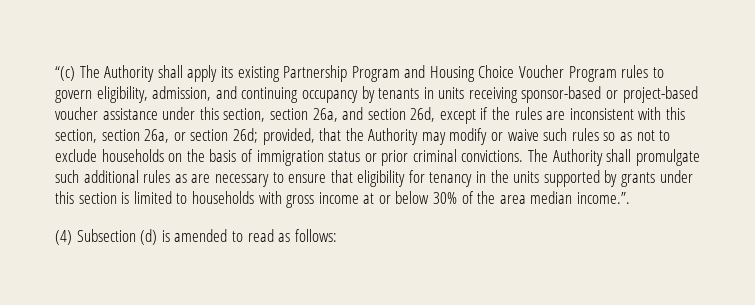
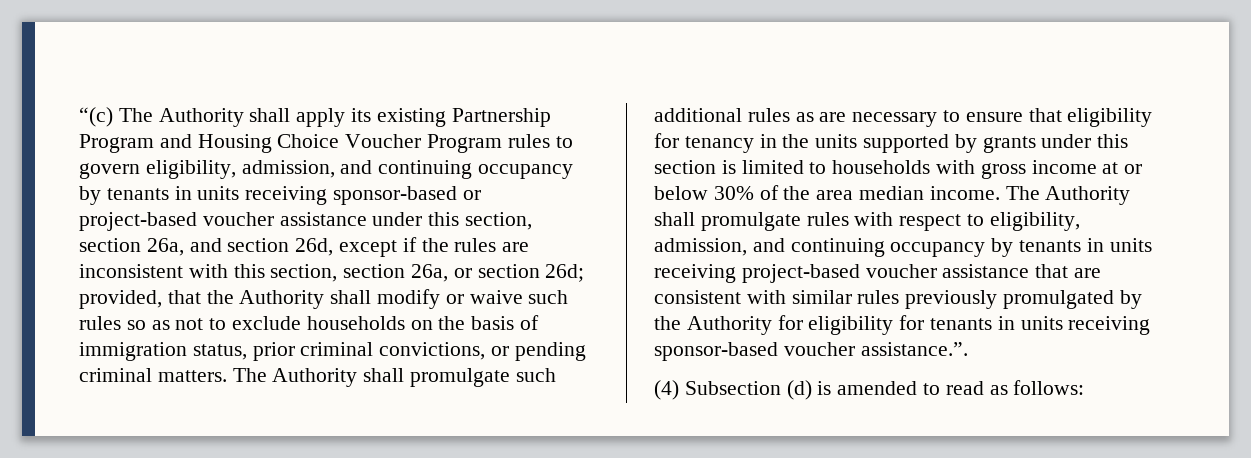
- provided, that the Authority may modify or waive such rules so as not to exclude households on the basis of immigration status or prior criminal convictions.
+ provided, that the Authority shall modify or waive such rules so as not to exclude households on the basis of immigration status, prior criminal convictions, or pending criminal matters.
- The Authority shall promulgate such additional rules as are necessary to ensure that eligibility for tenancy in the units supported by grants under this section is limited to households with gross income at or below 30% of the area median income.”.
+ The Authority shall promulgate such additional rules as are necessary to ensure that eligibility for tenancy in the units supported by grants under this section is limited to households with gross income at or below 30% of the area median income. The Authority shall promulgate rules with respect to eligibility, admission, and continuing occupancy by tenants in units receiving project-based voucher assistance that are consistent with similar rules previously promulgated by the Authority for eligibility for tenants in units receiving sponsor-based voucher assistance.”.

